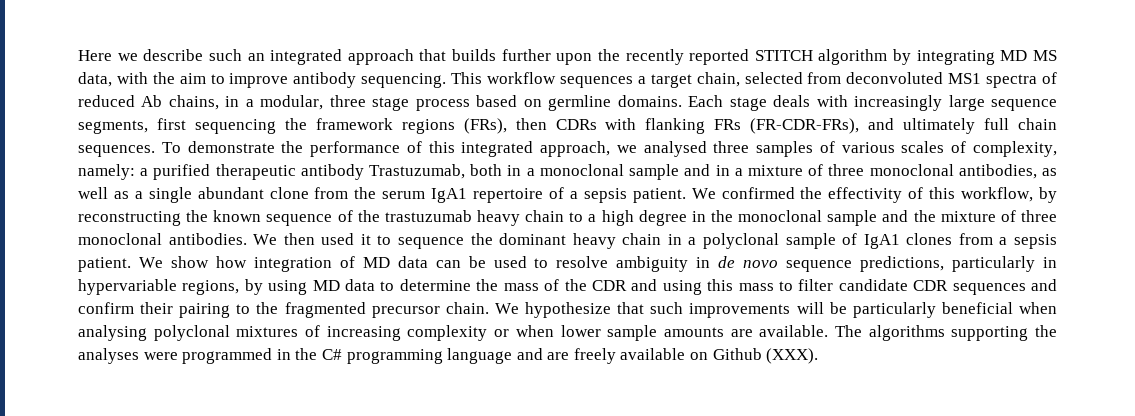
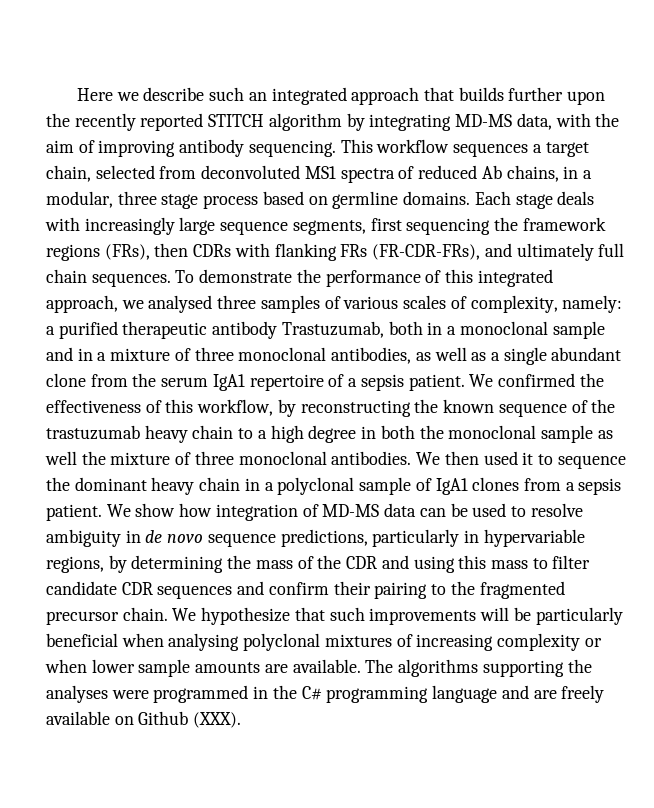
- Here we describe such an integrated approach that builds further upon the recently reported STITCH algorithm by integrating MD MS data, with the aim to improve antibody sequencing.
+ Here we describe such an integrated approach that builds further upon the recently reported STITCH algorithm by integrating MD-MS data, with the aim of improving antibody sequencing.
- We confirmed the effectivity of this workflow, by reconstructing the known sequence of the trastuzumab heavy chain to a high degree in the monoclonal sample and the mixture of three monoclonal antibodies.
+ We confirmed the effectiveness of this workflow, by reconstructing the known sequence of the trastuzumab heavy chain to a high degree in both the monoclonal sample as well the mixture of three monoclonal antibodies.
- We show how integration of MD data can be used to resolve ambiguity in de novo sequence predictions, particularly in hypervariable regions, by using MD data to determine the mass of the CDR and using this mass to filter candidate CDR sequences and confirm their pairing to the fragmented precursor chain.
+ We show how integration of MD-MS data can be used to resolve ambiguity in de novo sequence predictions, particularly in hypervariable regions, by determining the mass of the CDR and using this mass to filter candidate CDR sequences and confirm their pairing to the fragmented precursor chain.

